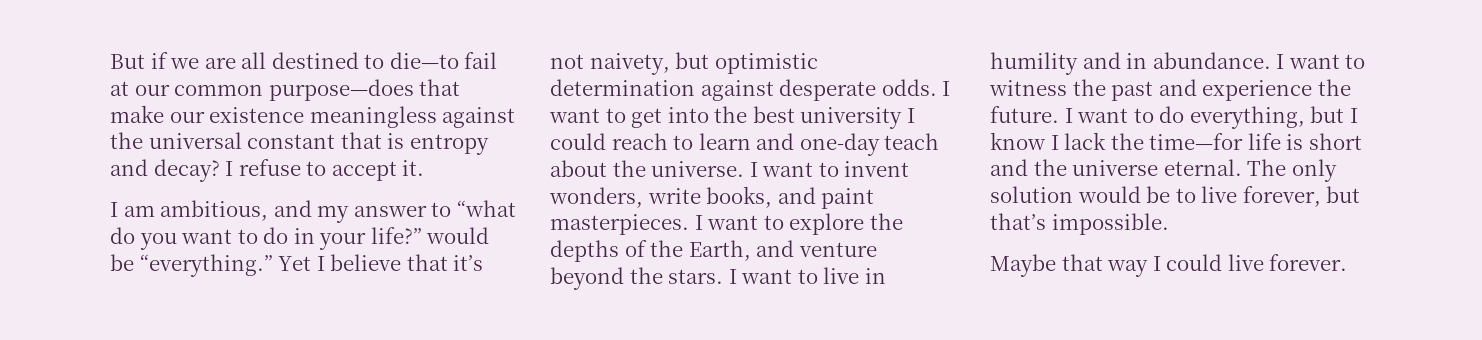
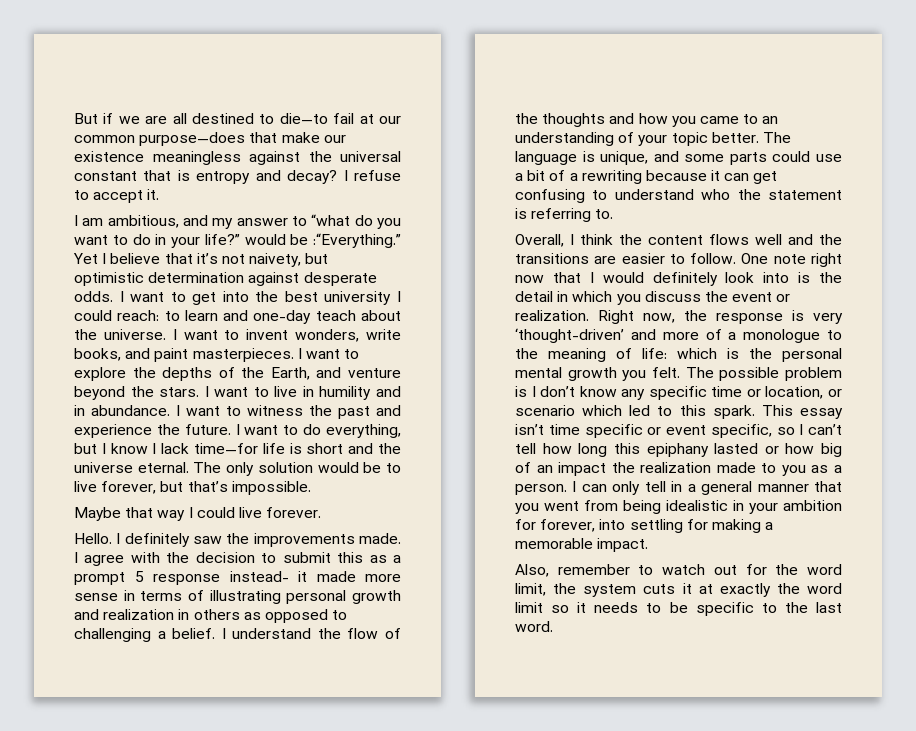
- I am ambitious, and my answer to “what do you want to do in your life?” would be “everything.”
+ I am ambitious, and my answer to “what do you want to do in your life?” would be :“Everything.”
- I want to get into the best university I could reach to learn and one-day teach about the universe.
+ I want to get into the best university I could reach: to learn and one-day teach about the universe.
- I want to do everything, but I know I lack the time—for life is short and the universe eternal.
+ I want to do everything, but I know I lack time—for life is short and the universe eternal.
+ Hello. I definitely saw the improvements made. I agree with the decision to submit this as a prompt 5 response instead- it made more sense in terms of illustrating personal growth and realization in others as opposed to challenging a belief. I understand the flow of the thoughts and how you came to an understanding of your topic better. The language is unique, and some parts could use a bit of a rewriting because it can get confusing to understand who the statement is referring to.
+ Overall, I think the content flows well and the transitions are easier to follow. One note right now that I would definitely look into is the detail in which you discuss the event or realization. Right now, the response is very ‘thought-driven’ and more of a monologue to the meaning of life: which is the personal mental growth you felt. The possible problem is I don’t know any specific time or location, or scenario which led to this spark. This essay isn’t time specific or event specific, so I can’t tell how long this epiphany lasted or how big of an impact the realization made to you as a person. I can only tell in a general manner that you went from being idealistic in your ambition for forever, into settling for making a memorable impact.
+ Also, remember to watch out for the word limit, the system cuts it at exactly the word limit so it needs to be specific to the last word.

